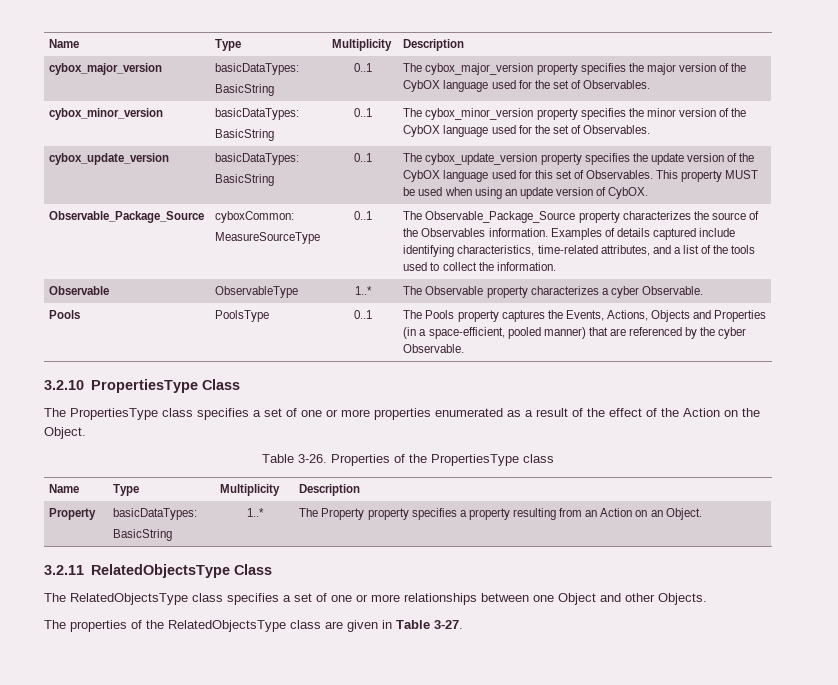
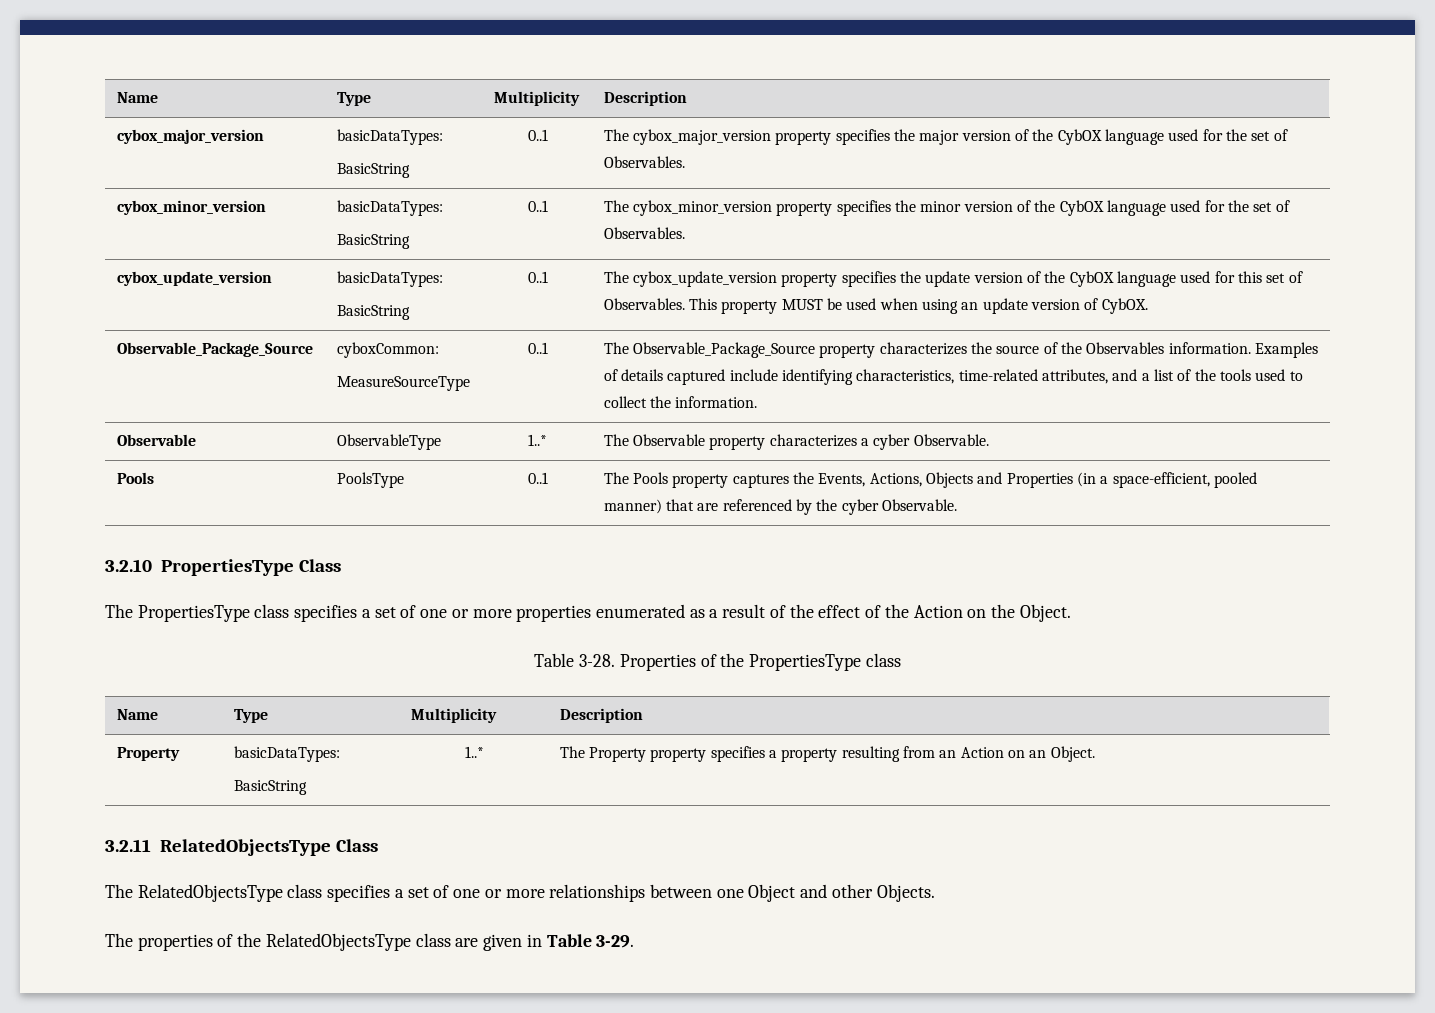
- Table 3-26.
+ Table 3-28.
- The properties of the RelatedObjectsType class are given in Table 3-27.
+ The properties of the RelatedObjectsType class are given in Table 3-29.

